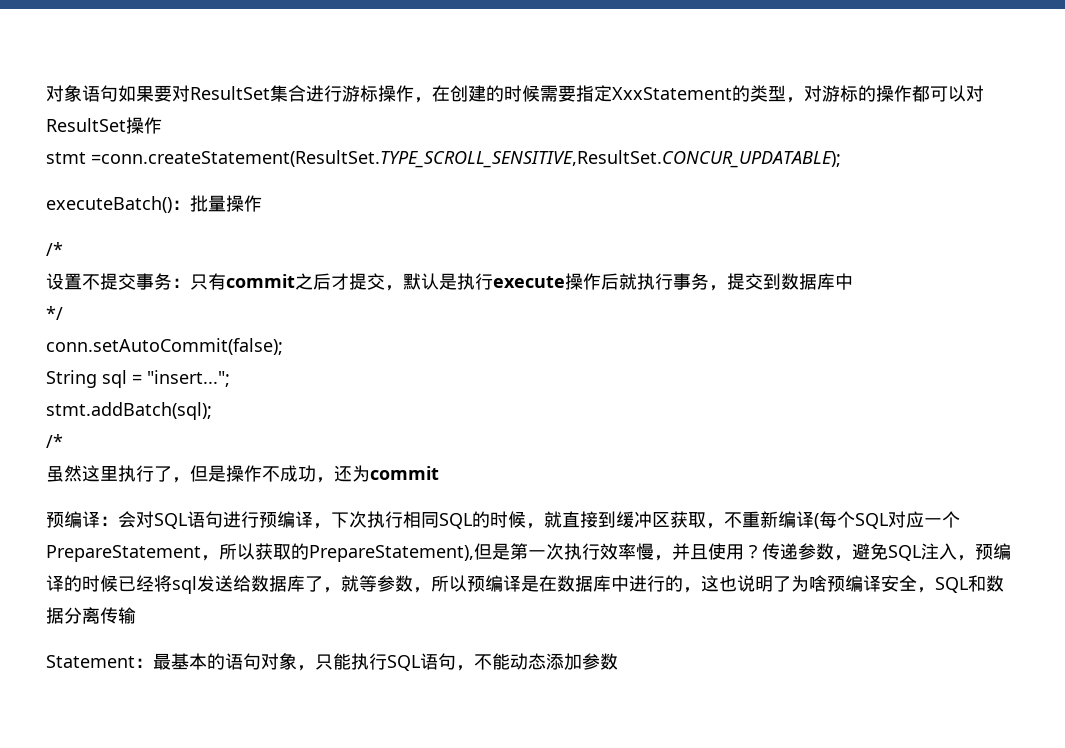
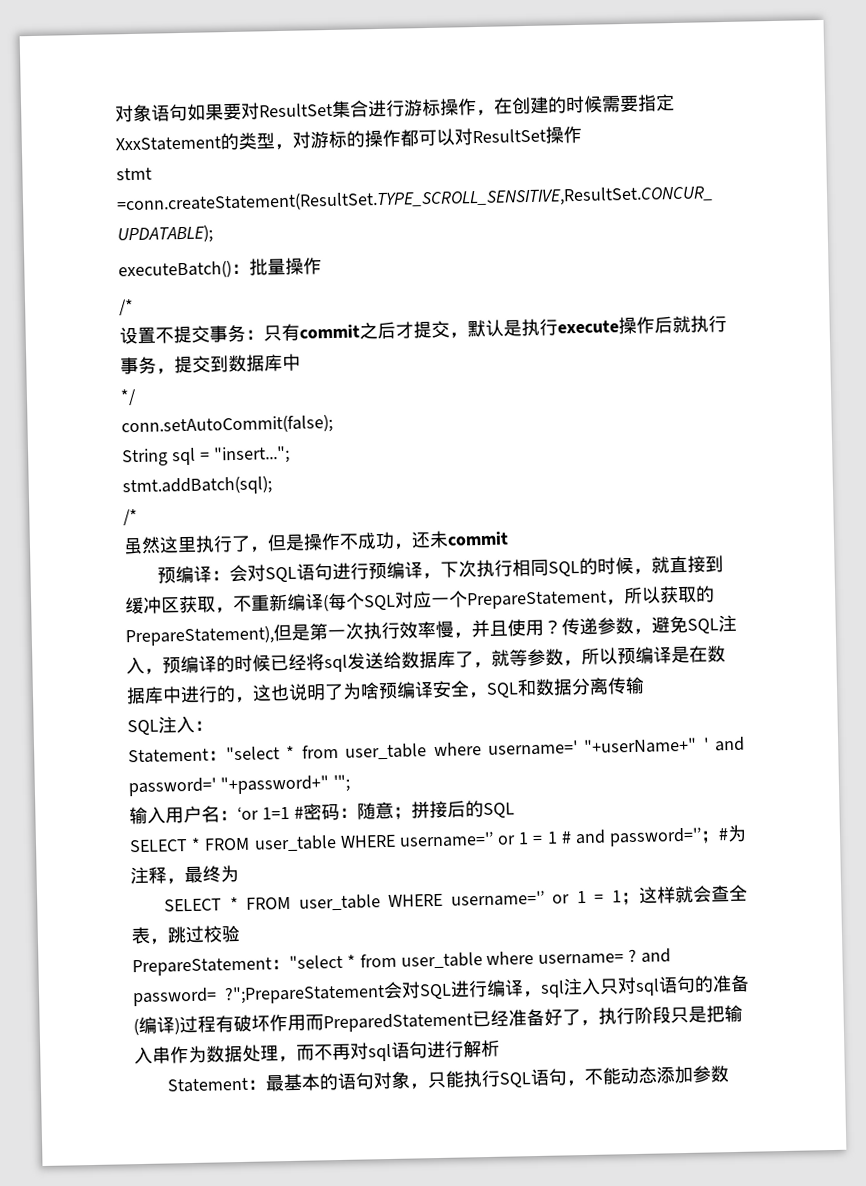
- 虽然这里执行了，但是操作不成功，还为commit
+ 虽然这里执行了，但是操作不成功，还未commit
+ SQL注入：
+ Statement："select * from user_table where username=' "+userName+" ' and password=' "+password+" '";
+ 输入用户名：‘or 1=1 #密码：随意；拼接后的SQL
+ SELECT * FROM user_table WHERE username='’ or 1 = 1 # and password='’；#为注释，最终为
+ SELECT * FROM user_table WHERE username='’ or 1 = 1；这样就会查全表，跳过校验
+ PrepareStatement："select * from user_table where username= ? and password= ?";PrepareStatement会对SQL进行编译，sql注入只对sql语句的准备(编译)过程有破坏作用而PreparedStatement已经准备好了，执行阶段只是把输入串作为数据处理，而不再对sql语句进行解析

